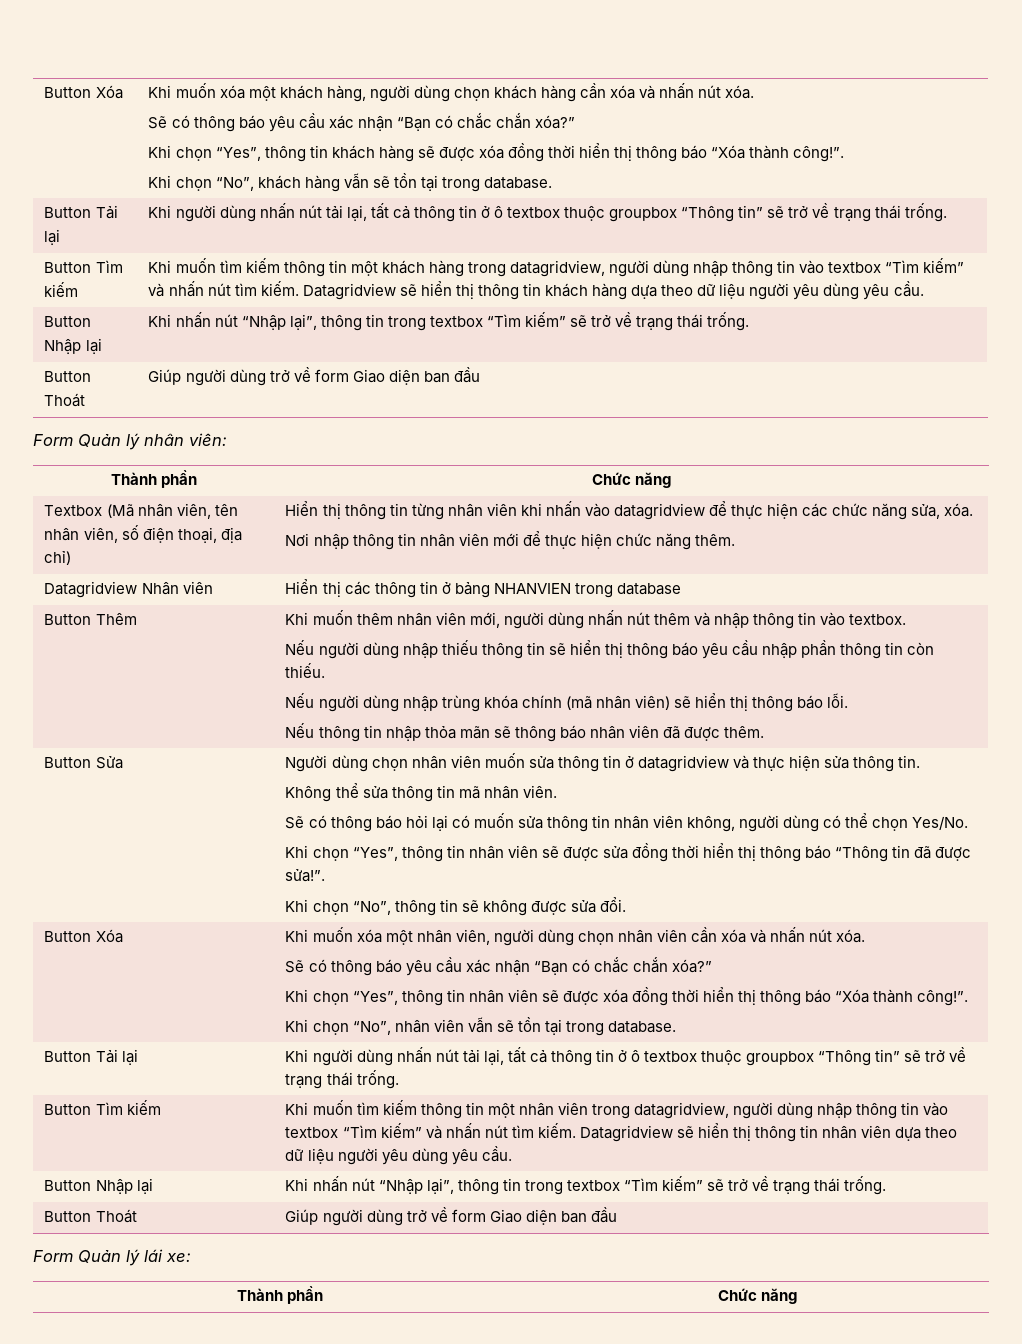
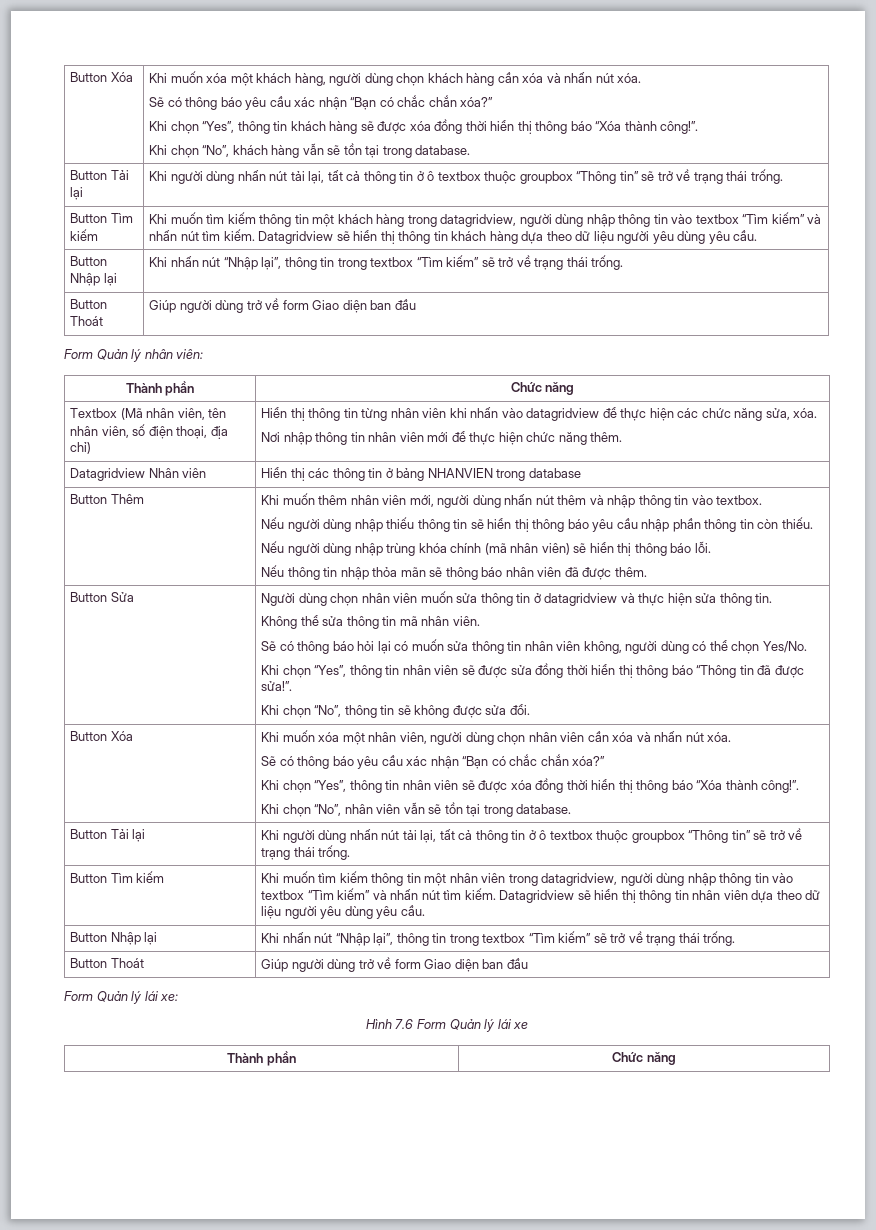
+ Hình 7.6 Form Quản lý lái xe

